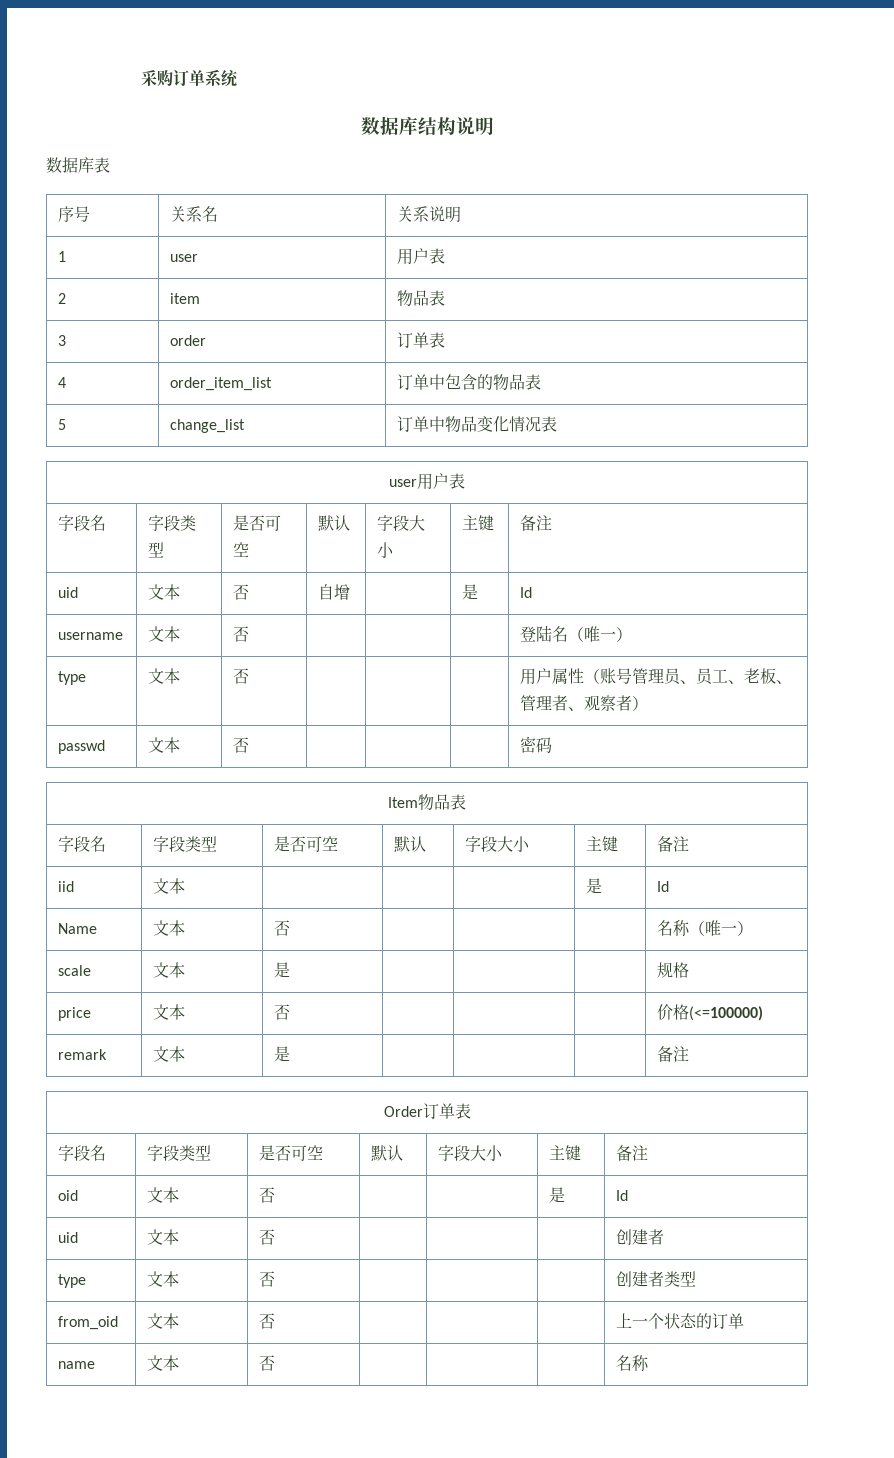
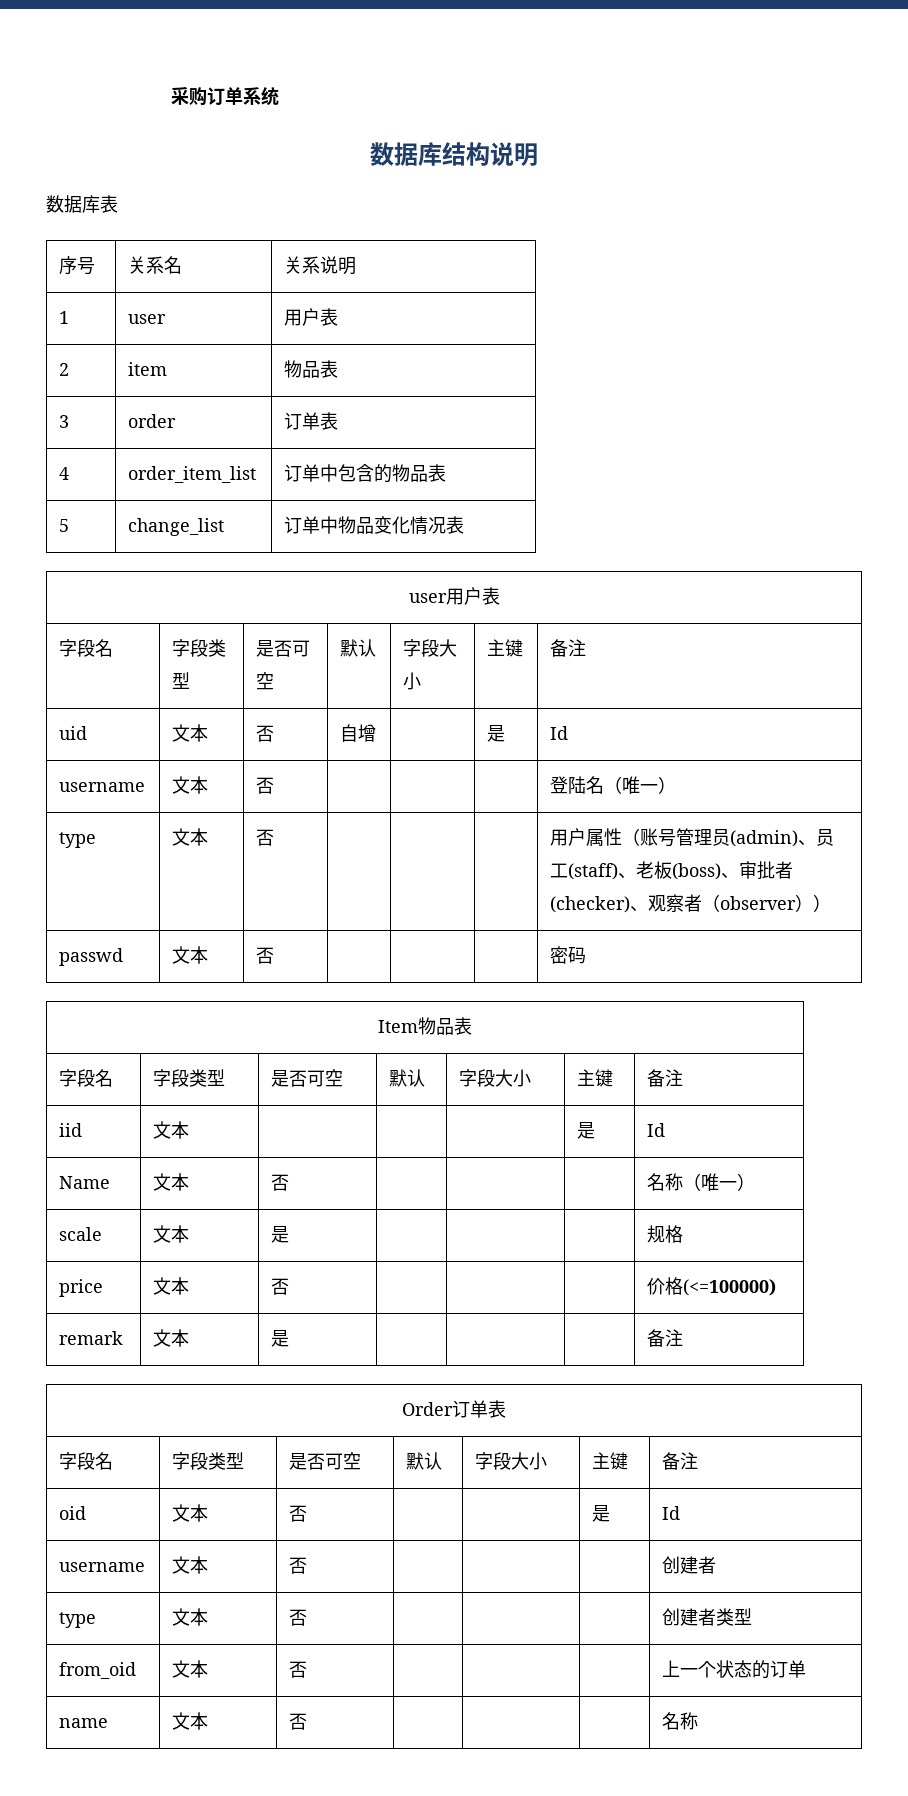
- type | 文本 | 否 | | | | 用户属性（账号管理员、员工、老板、管理者、观察者）
+ type | 文本 | 否 | | | | 用户属性（账号管理员(admin)、员工(staff)、老板(boss)、审批者(checker)、观察者（observer））
- uid | 文本 | 否 | | | | 创建者
+ username | 文本 | 否 | | | | 创建者

